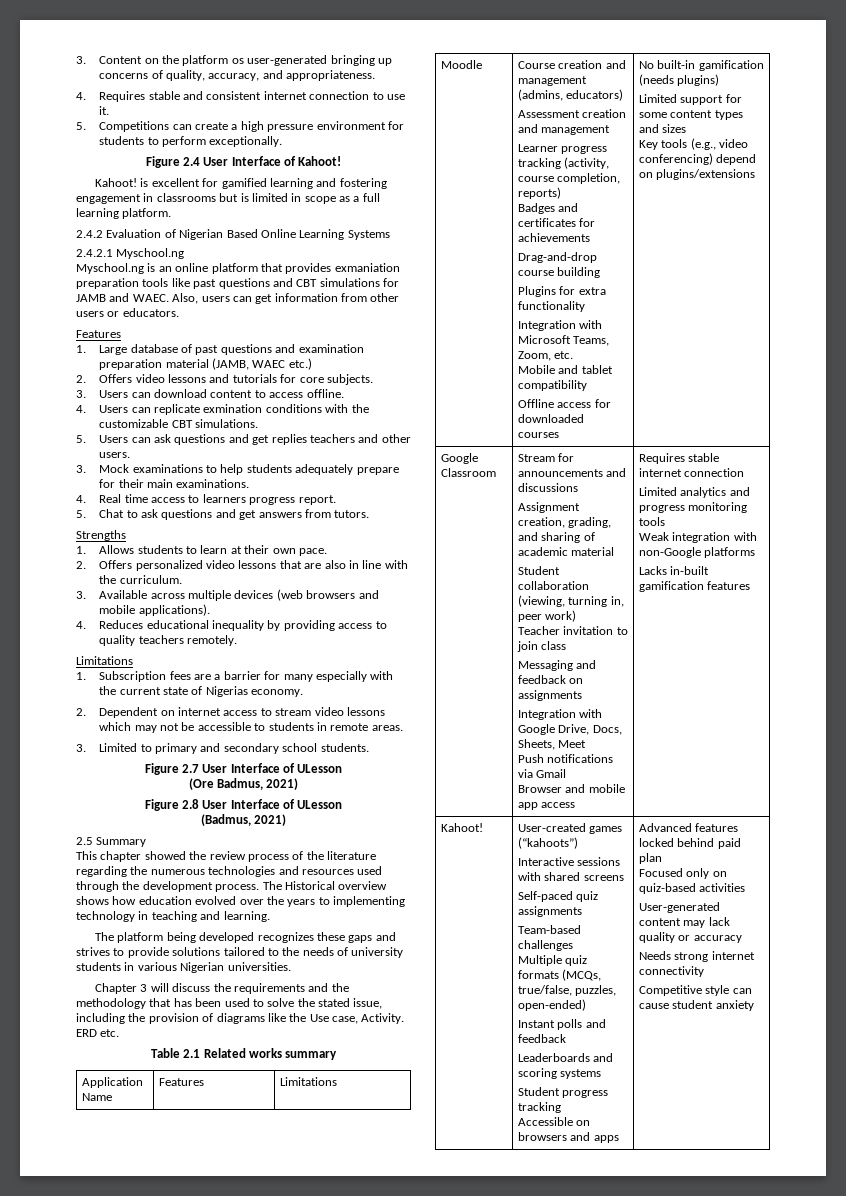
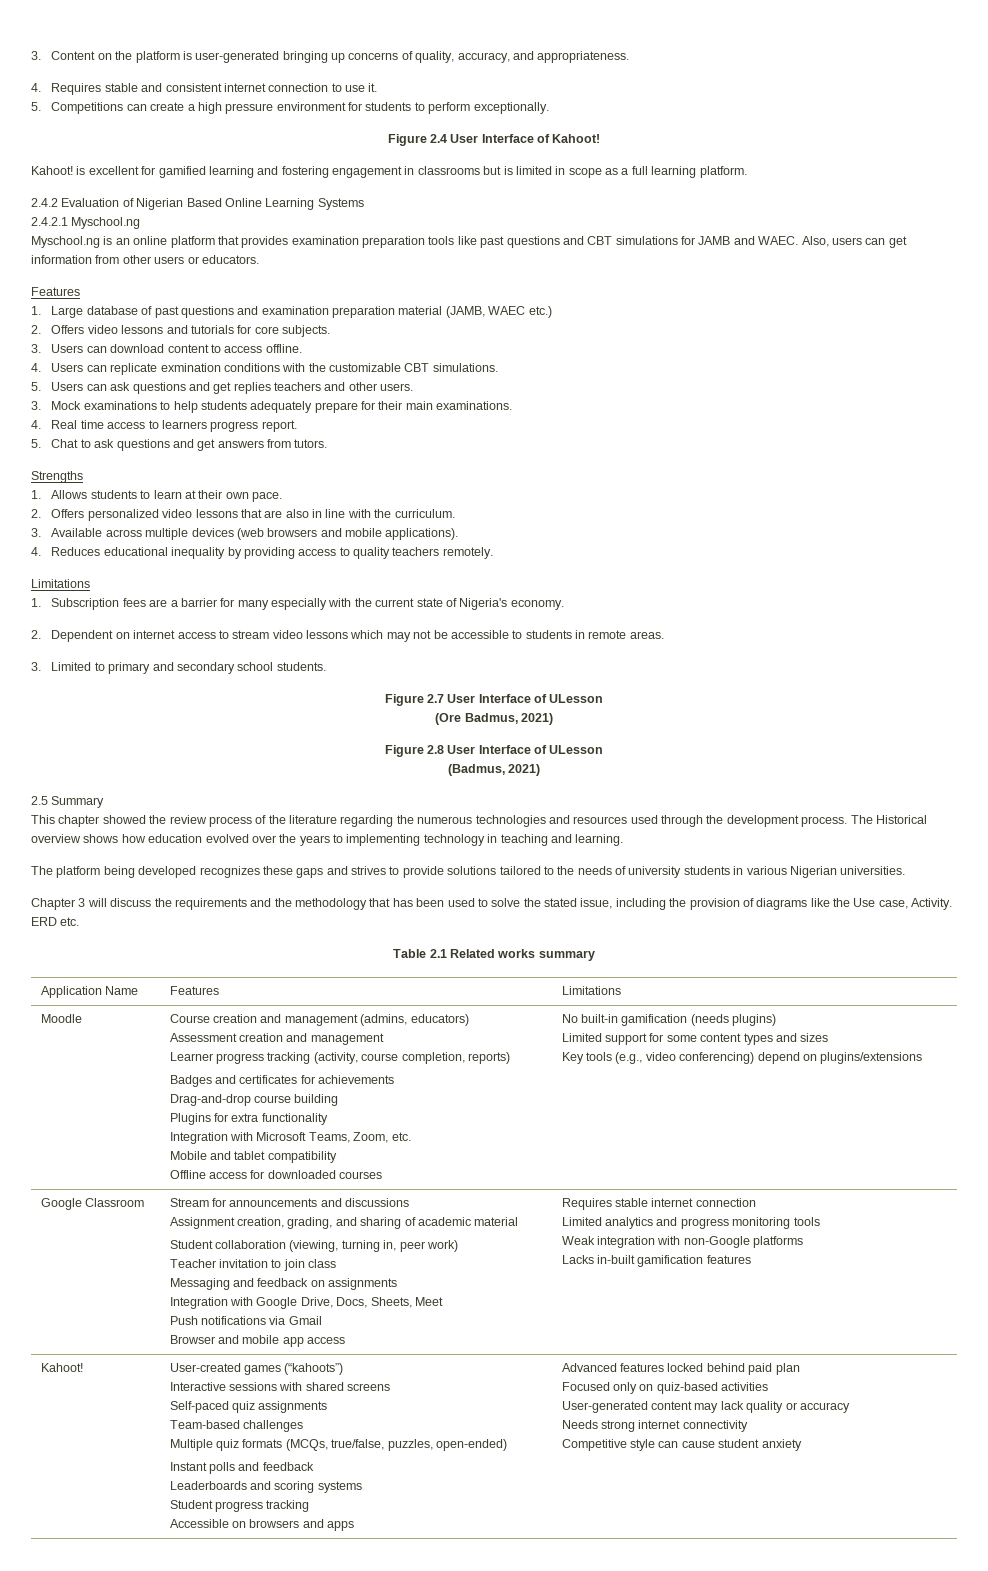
- 3. Content on the platform os user-generated bringing up concerns of quality, accuracy, and appropriateness.
+ 3. Content on the platform is user-generated bringing up concerns of quality, accuracy, and appropriateness.
- Myschool.ng is an online platform that provides exmaniation preparation tools like past questions and CBT simulations for JAMB and WAEC.
+ Myschool.ng is an online platform that provides examination preparation tools like past questions and CBT simulations for JAMB and WAEC.
- 1. Subscription fees are a barrier for many especially with the current state of Nigerias economy.
+ 1. Subscription fees are a barrier for many especially with the current state of Nigeria's economy.

